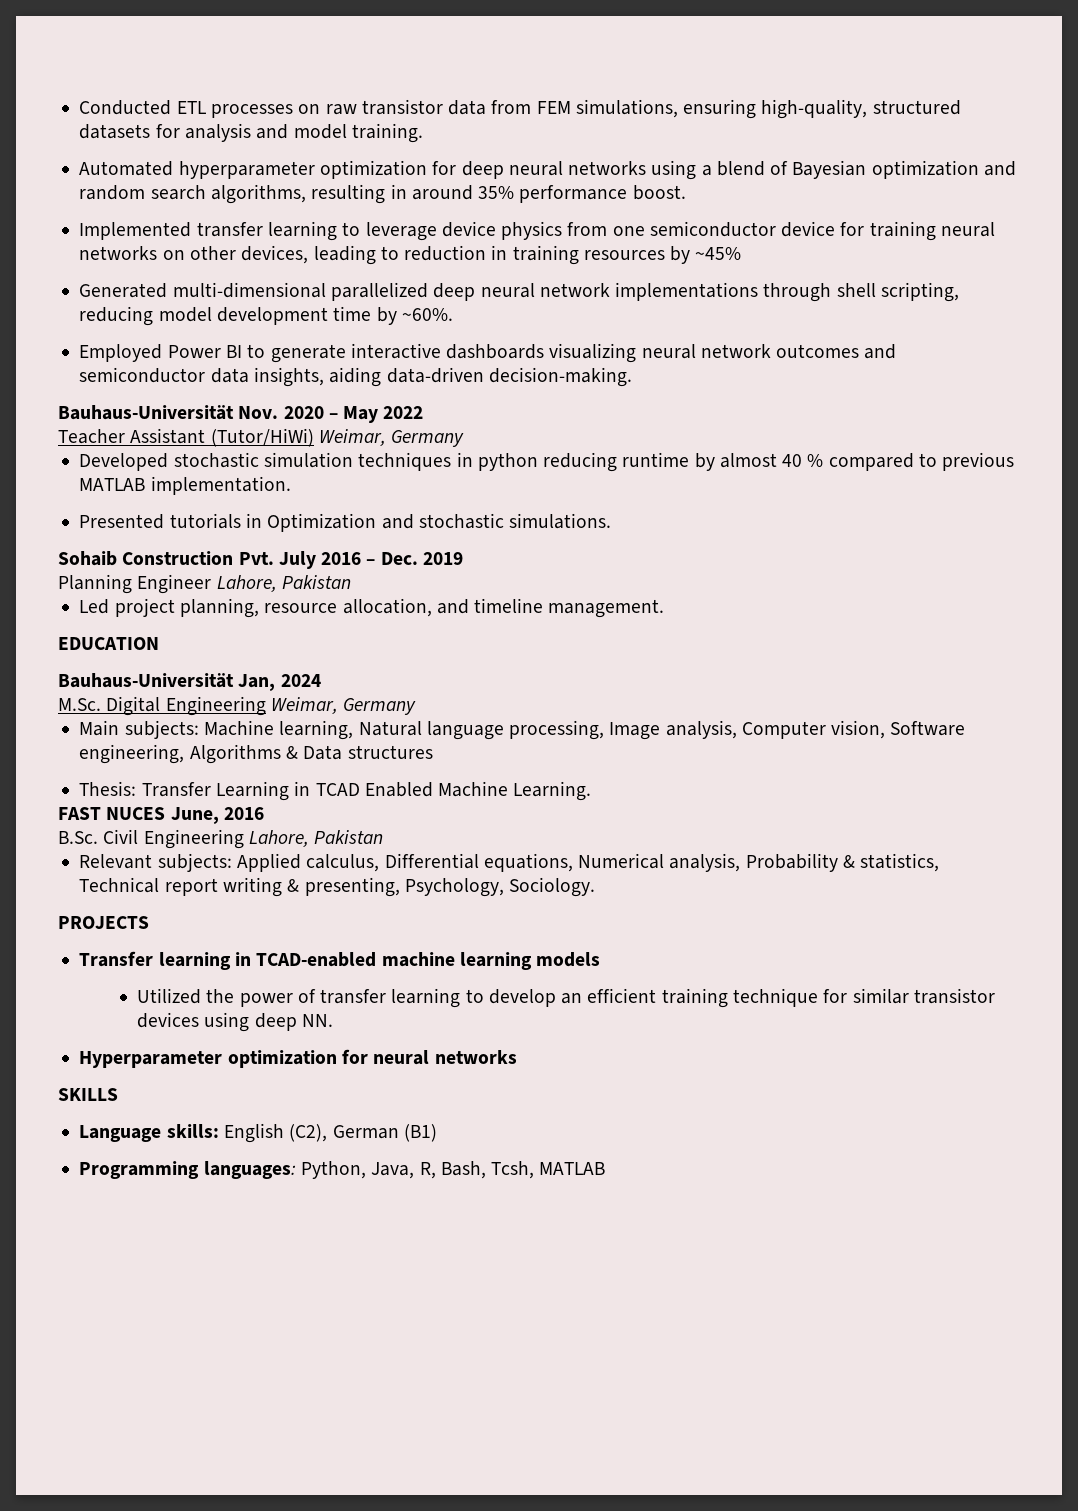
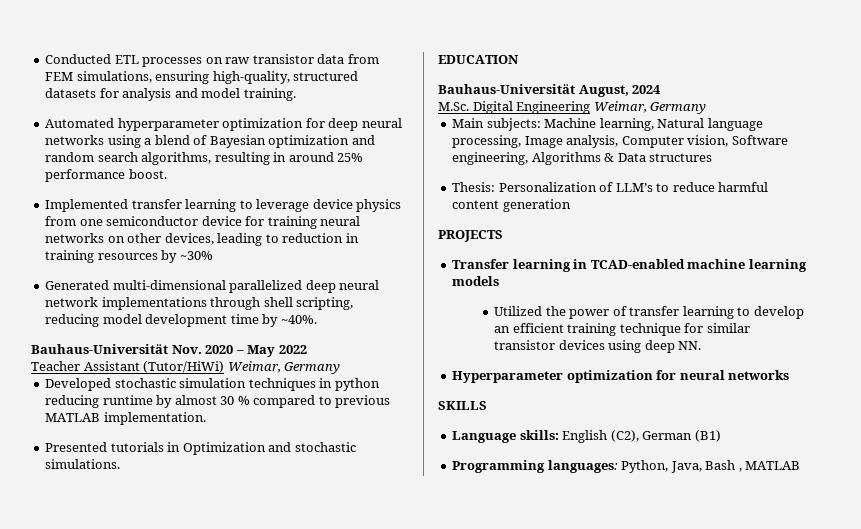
- Automated hyperparameter optimization for deep neural networks using a blend of Bayesian optimization and random search algorithms, resulting in around 35% performance boost.
+ Automated hyperparameter optimization for deep neural networks using a blend of Bayesian optimization and random search algorithms, resulting in around 25% performance boost.
- Implemented transfer learning to leverage device physics from one semiconductor device for training neural networks on other devices, leading to reduction in training resources by ~45%
+ Implemented transfer learning to leverage device physics from one semiconductor device for training neural networks on other devices, leading to reduction in training resources by ~30%
- Generated multi-dimensional parallelized deep neural network implementations through shell scripting, reducing model development time by ~60%.
- Employed Power BI to generate interactive dashboards visualizing neural network outcomes and semiconductor data insights, aiding data-driven decision-making.
+ Generated multi-dimensional parallelized deep neural network implementations through shell scripting, reducing model development time by ~40%.
- Developed stochastic simulation techniques in python reducing runtime by almost 40 % compared to previous MATLAB implementation.
+ Developed stochastic simulation techniques in python reducing runtime by almost 30 % compared to previous MATLAB implementation.
- Sohaib Construction Pvt. July 2016 – Dec. 2019
- Planning Engineer Lahore, Pakistan
- Led project planning, resource allocation, and timeline management.
- Bauhaus-Universität Jan, 2024
+ Bauhaus-Universität August, 2024
- Thesis: Transfer Learning in TCAD Enabled Machine Learning.
- FAST NUCES June, 2016
- B.Sc. Civil Engineering Lahore, Pakistan
- Relevant subjects: Applied calculus, Differential equations, Numerical analysis, Probability & statistics, Technical report writing & presenting, Psychology, Sociology.
+ Thesis: Personalization of LLM’s to reduce harmful content generation
- Programming languages: Python, Java, R, Bash, Tcsh, MATLAB
+ Programming languages: Python, Java, Bash , MATLAB

